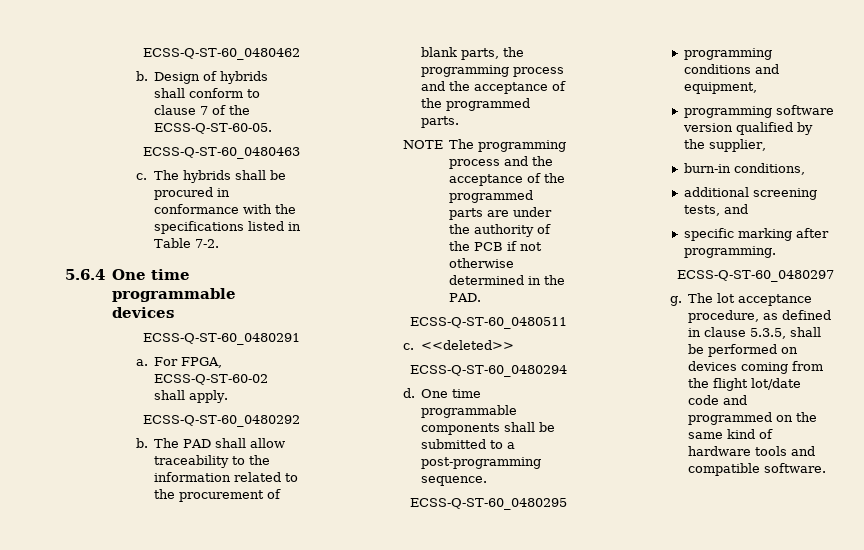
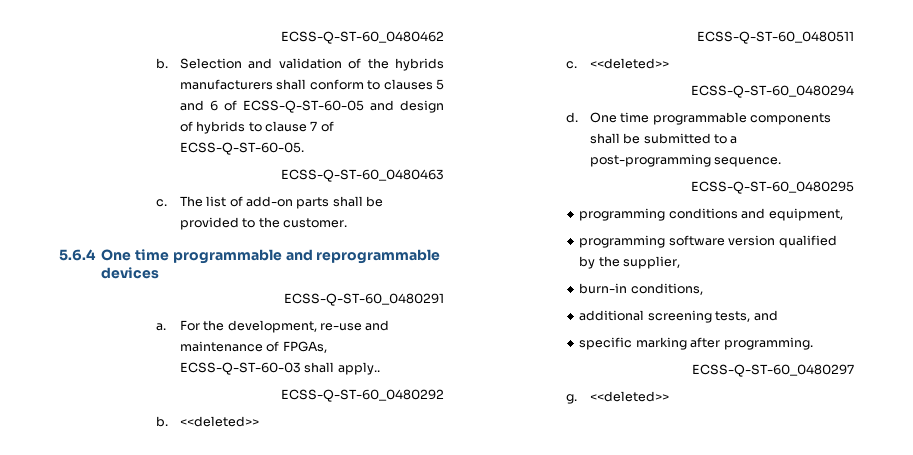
- Design of hybrids shall conform to clause 7 of the ECSS-Q-ST-60-05.
+ Selection and validation of the hybrids manufacturers shall conform to clauses 5 and 6 of ECSS-Q-ST-60-05 and design of hybrids to clause 7 of ECSS-Q-ST-60-05.
- The hybrids shall be procured in conformance with the specifications listed in Table 7-2.
+ The list of add-on parts shall be provided to the customer.
- 5.6.4 One time programmable devices
+ 5.6.4 One time programmable and reprogrammable devices
- For FPGA, ECSS-Q-ST-60-02 shall apply.
+ For the development, re-use and maintenance of FPGAs, ECSS-Q-ST-60-03 shall apply..
  ECSS-Q-ST-60_0480292
- b. The PAD shall allow traceability to the information related to the procurement of blank parts, the programming process and the acceptance of the programmed parts.
- NOTE The programming process and the acceptance of the programmed parts are under the authority of the PCB if not otherwise determined in the PAD.
+ b. <<deleted>>
- g. The lot acceptance procedure, as defined in clause 5.3.5, shall be performed on devices coming from the flight lot/date code and programmed on the same kind of hardware tools and compatible software.
+ g. <<deleted>>

